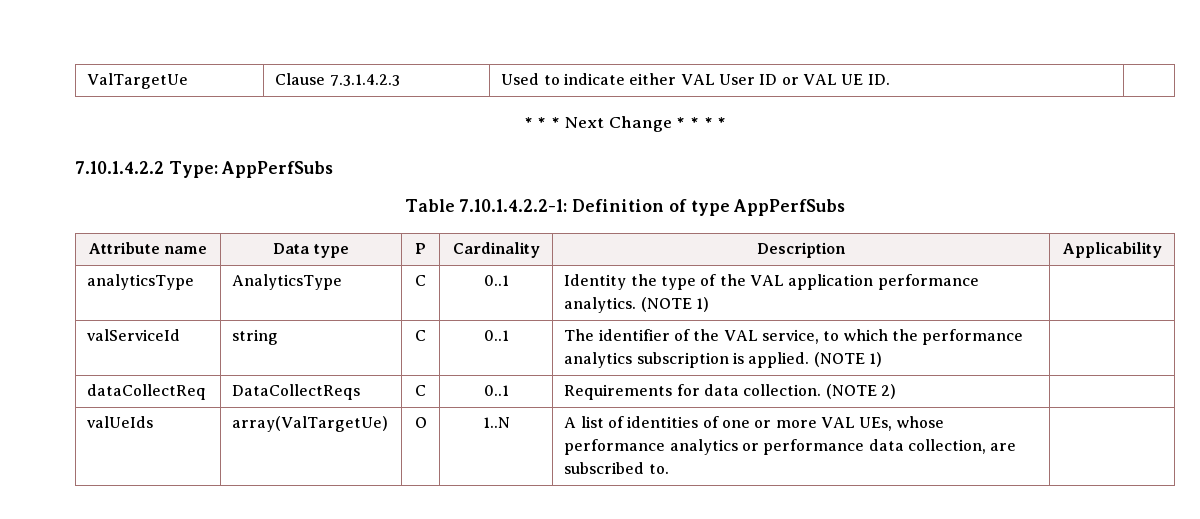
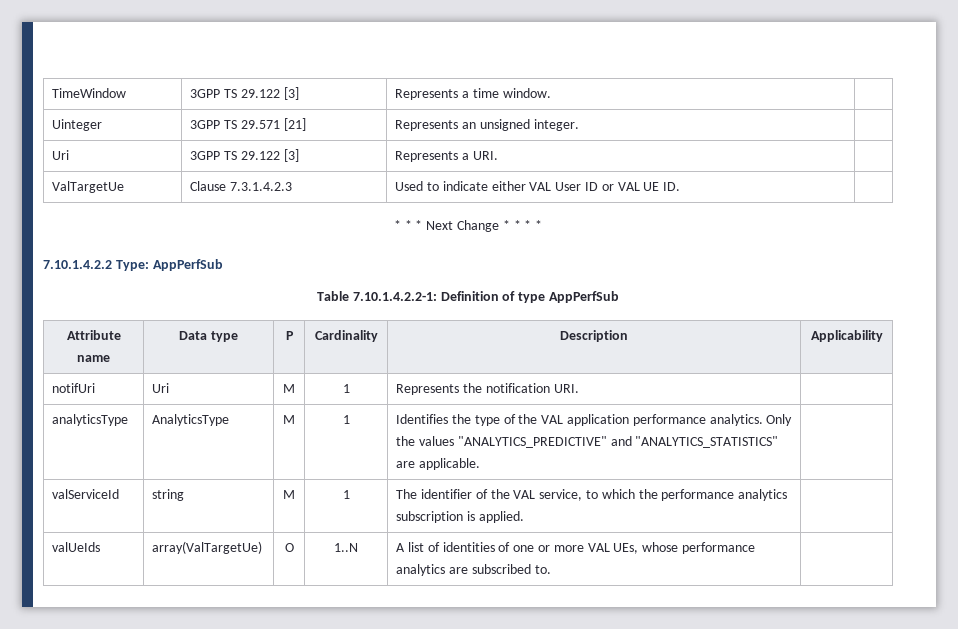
+ TimeWindow | 3GPP TS 29.122 [3] | Represents a time window. |
+ Uinteger | 3GPP TS 29.571 [21] | Represents an unsigned integer. |
+ Uri | 3GPP TS 29.122 [3] | Represents a URI. |
- 7.10.1.4.2.2 Type: AppPerfSubs
+ 7.10.1.4.2.2 Type: AppPerfSub
- Table 7.10.1.4.2.2-1: Definition of type AppPerfSubs
+ Table 7.10.1.4.2.2-1: Definition of type AppPerfSub
+ notifUri | Uri | M | 1 | Represents the notification URI. |
- analyticsType | AnalyticsType | C | 0..1 | Identity the type of the VAL application performance analytics. (NOTE 1) |
+ analyticsType | AnalyticsType | M | 1 | Identifies the type of the VAL application performance analytics. Only the values "ANALYTICS_PREDICTIVE" and "ANALYTICS_STATISTICS" are applicable. |
- valServiceId | string | C | 0..1 | The identifier of the VAL service, to which the performance analytics subscription is applied. (NOTE 1) |
- dataCollectReq | DataCollectReqs | C | 0..1 | Requirements for data collection. (NOTE 2) |
+ valServiceId | string | M | 1 | The identifier of the VAL service, to which the performance analytics subscription is applied. |
- valUeIds | array(ValTargetUe) | O | 1..N | A list of identities of one or more VAL UEs, whose performance analytics or performance data collection, are subscribed to. |
+ valUeIds | array(ValTargetUe) | O | 1..N | A list of identities of one or more VAL UEs, whose performance analytics are subscribed to. |

